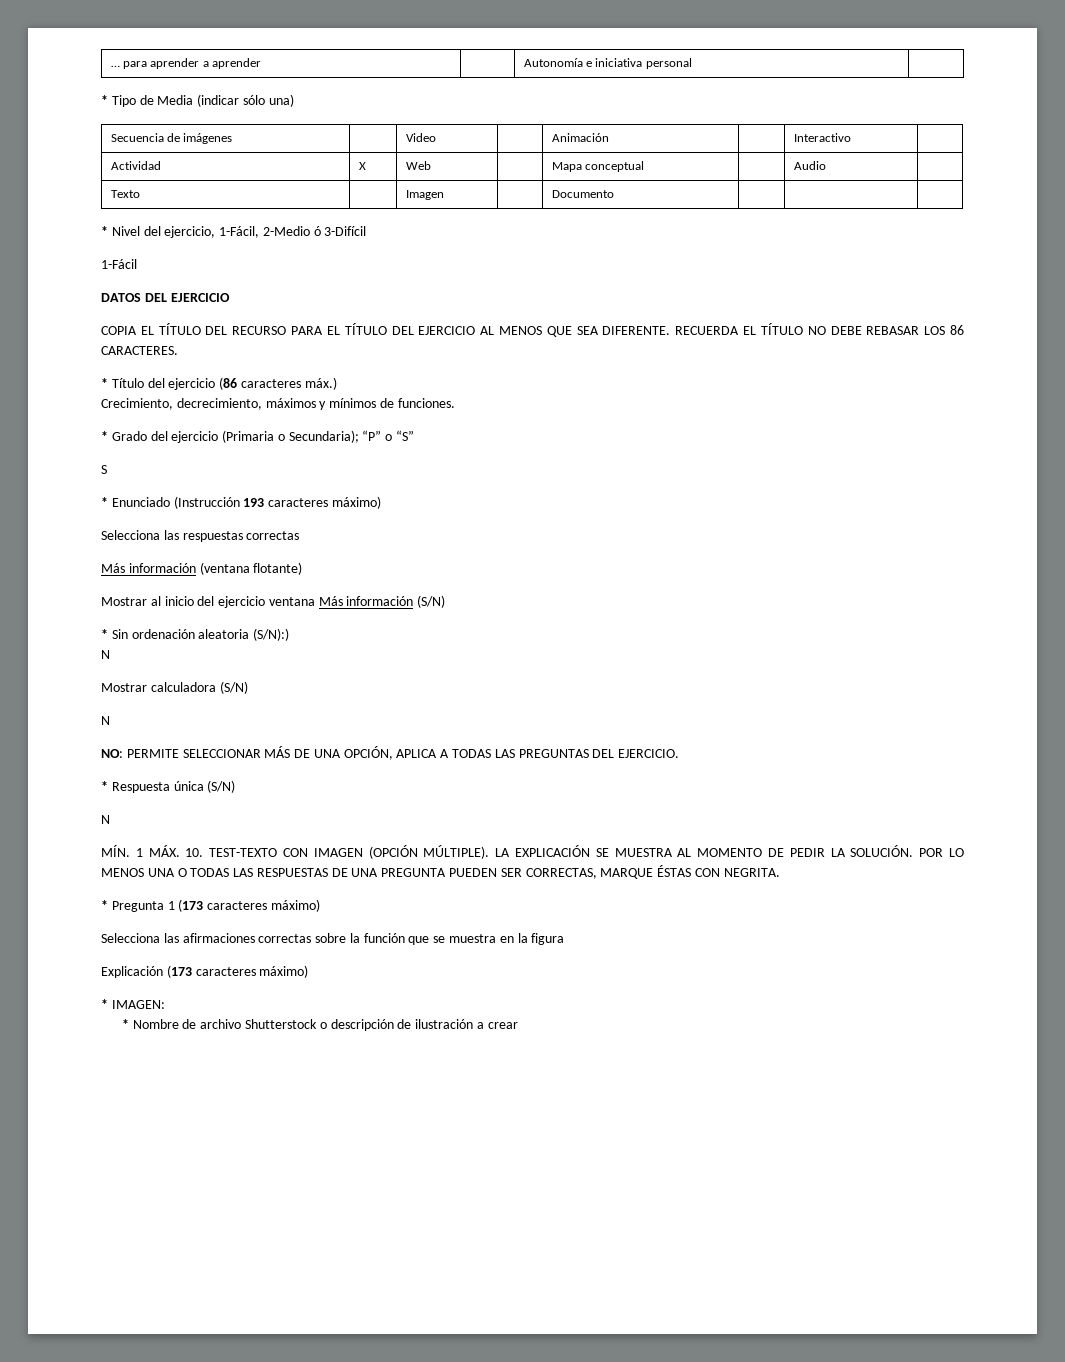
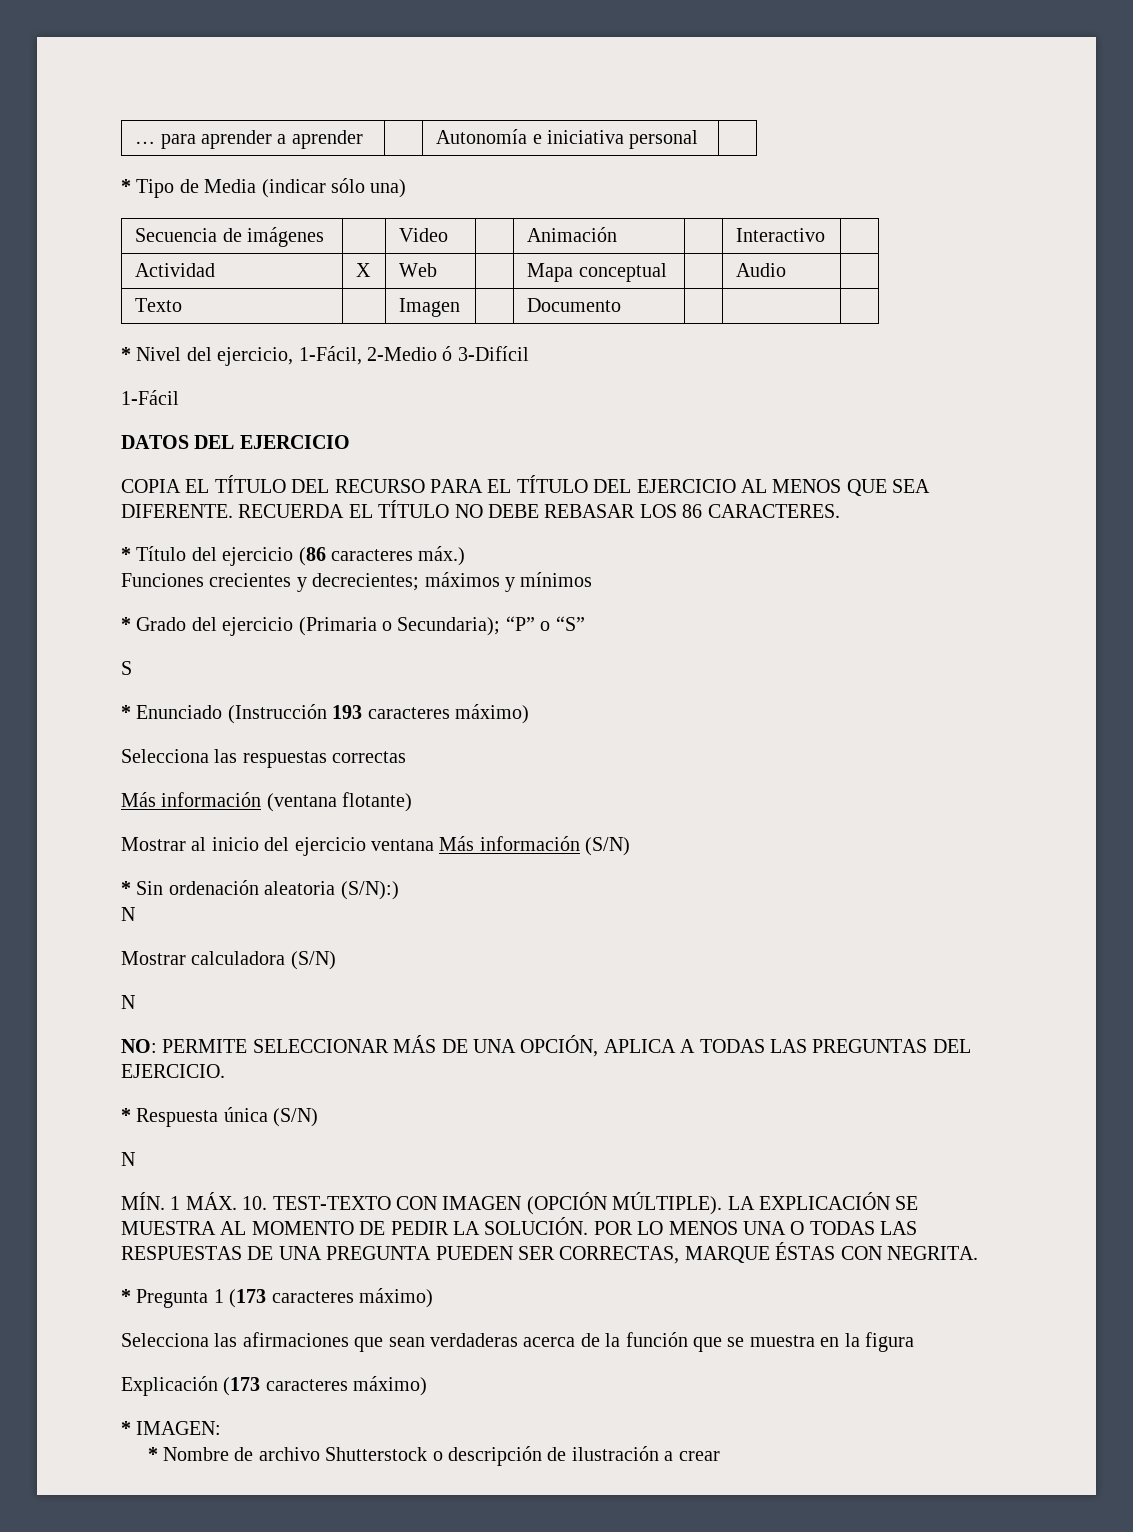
- Crecimiento, decrecimiento, máximos y mínimos de funciones.
+ Funciones crecientes y decrecientes; máximos y mínimos
- Selecciona las afirmaciones correctas sobre la función que se muestra en la figura
+ Selecciona las afirmaciones que sean verdaderas acerca de la función que se muestra en la figura

